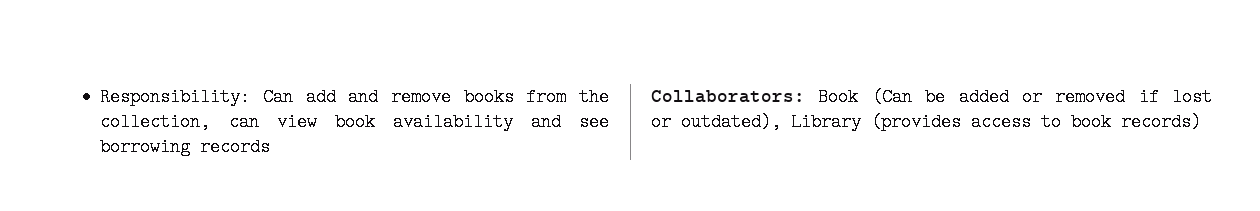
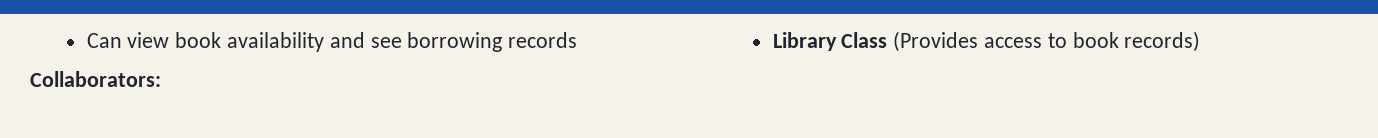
- Responsibility: Can add and remove books from the collection, can view book availability and see borrowing records
+ Can view book availability and see borrowing records
- Collaborators: Book (Can be added or removed if lost or outdated), Library (provides access to book records)
+ Collaborators:
+ Library Class (Provides access to book records)

